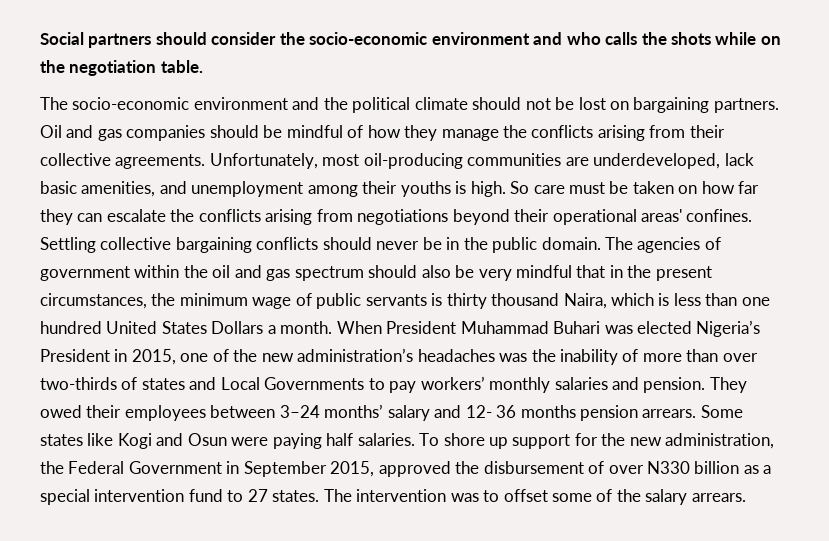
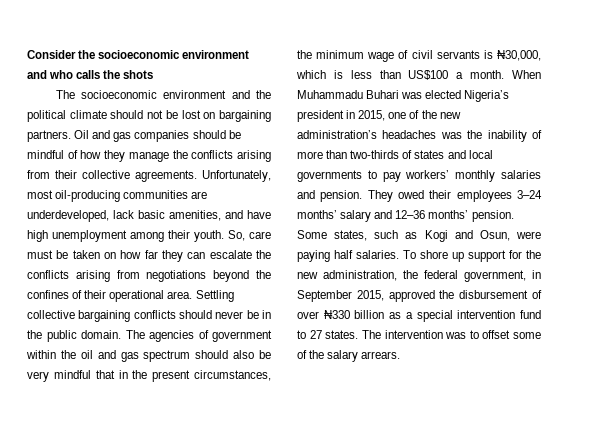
- Social partners should consider the socio-economic environment and who calls the shots while on the negotiation table.
- The socio-economic environment and the political climate should not be lost on bargaining partners.
+ Consider the socioeconomic environment and who calls the shots
+ The socioeconomic environment and the political climate should not be lost on bargaining partners.
- Unfortunately, most oil-producing communities are underdeveloped, lack basic amenities, and unemployment among their youths is high. So care must be taken on how far they can escalate the conflicts arising from negotiations beyond their operational areas' confines.
+ Unfortunately, most oil-producing communities are underdeveloped, lack basic amenities, and have high unemployment among their youth. So, care must be taken on how far they can escalate the conflicts arising from negotiations beyond the confines of their operational area.
- The agencies of government within the oil and gas spectrum should also be very mindful that in the present circumstances, the minimum wage of public servants is thirty thousand Naira, which is less than one hundred United States Dollars a month.
+ The agencies of government within the oil and gas spectrum should also be very mindful that in the present circumstances, the minimum wage of civil servants is ₦30,000, which is less than US$100 a month.
- When President Muhammad Buhari was elected Nigeria’s President in 2015, one of the new administration’s headaches was the inability of more than over two-thirds of states and Local Governments to pay workers’ monthly salaries and pension.
+ When Muhammadu Buhari was elected Nigeria’s president in 2015, one of the new administration’s headaches was the inability of more than two-thirds of states and local governments to pay workers’ monthly salaries and pension.
- They owed their employees between 3–24 months’ salary and 12- 36 months pension arrears. Some states like Kogi and Osun were paying half salaries.
+ They owed their employees 3–24 months’ salary and 12–36 months’ pension. Some states, such as Kogi and Osun, were paying half salaries.
- To shore up support for the new administration, the Federal Government in September 2015, approved the disbursement of over N330 billion as a special intervention fund to 27 states.
+ To shore up support for the new administration, the federal government, in September 2015, approved the disbursement of over ₦330 billion as a special intervention fund to 27 states.

